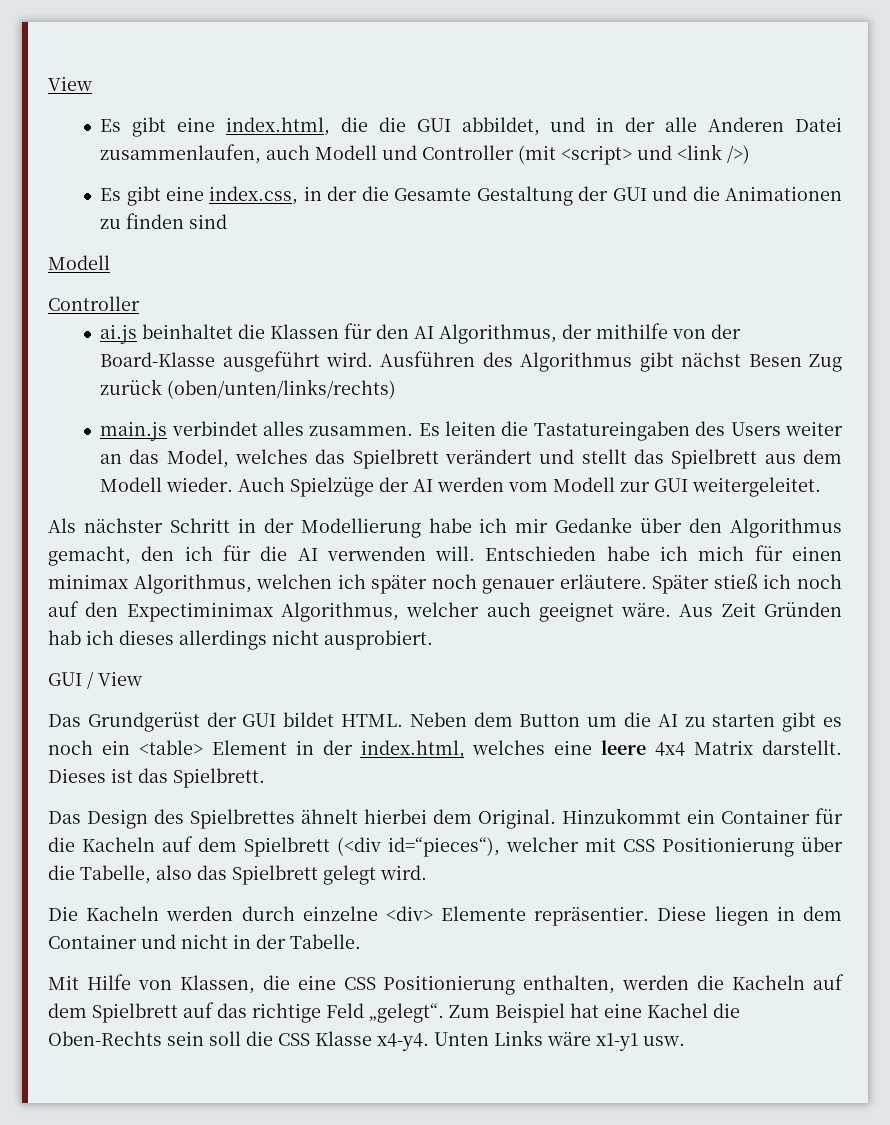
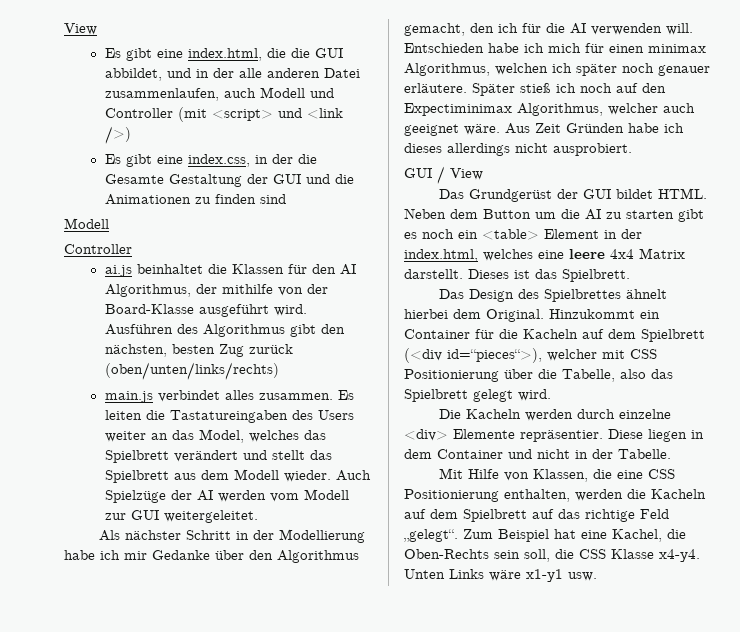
- Es gibt eine index.html, die die GUI abbildet, und in der alle Anderen Datei zusammenlaufen, auch Modell und Controller (mit <script> und <link />)
+ Es gibt eine index.html, die die GUI abbildet, und in der alle anderen Datei zusammenlaufen, auch Modell und Controller (mit <script> und <link />)
- Ausführen des Algorithmus gibt nächst Besen Zug zurück (oben/unten/links/rechts)
+ Ausführen des Algorithmus gibt den nächsten, besten Zug zurück (oben/unten/links/rechts)
- Aus Zeit Gründen hab ich dieses allerdings nicht ausprobiert.
+ Aus Zeit Gründen habe ich dieses allerdings nicht ausprobiert.
- Hinzukommt ein Container für die Kacheln auf dem Spielbrett (<div id=“pieces“), welcher mit CSS Positionierung über die Tabelle, also das Spielbrett gelegt wird.
+ Hinzukommt ein Container für die Kacheln auf dem Spielbrett (<div id=“pieces“>), welcher mit CSS Positionierung über die Tabelle, also das Spielbrett gelegt wird.
- Zum Beispiel hat eine Kachel die Oben-Rechts sein soll die CSS Klasse x4-y4.
+ Zum Beispiel hat eine Kachel, die Oben-Rechts sein soll, die CSS Klasse x4-y4.

